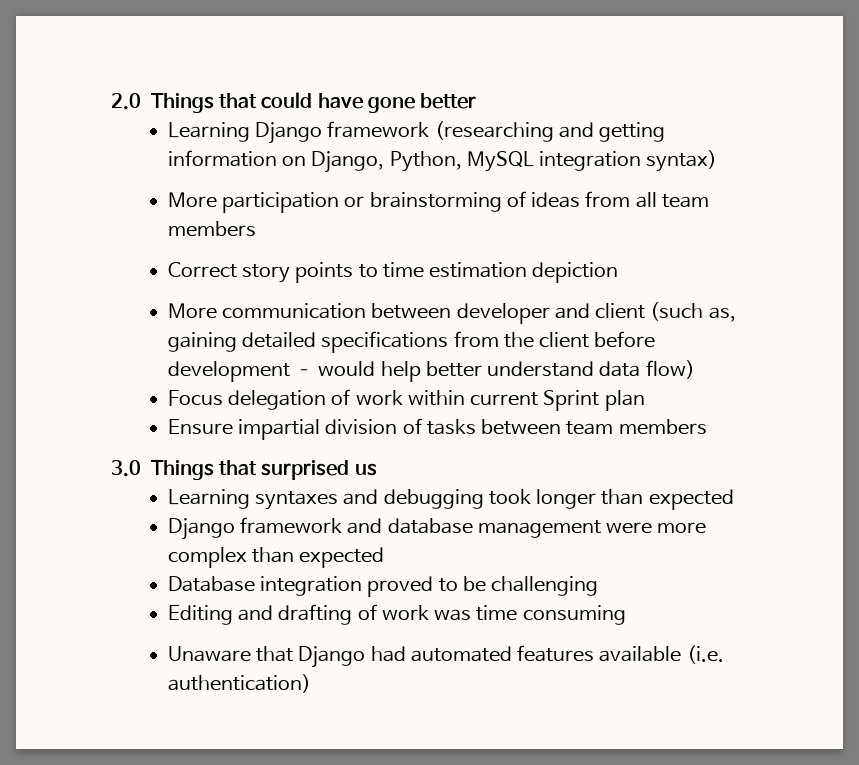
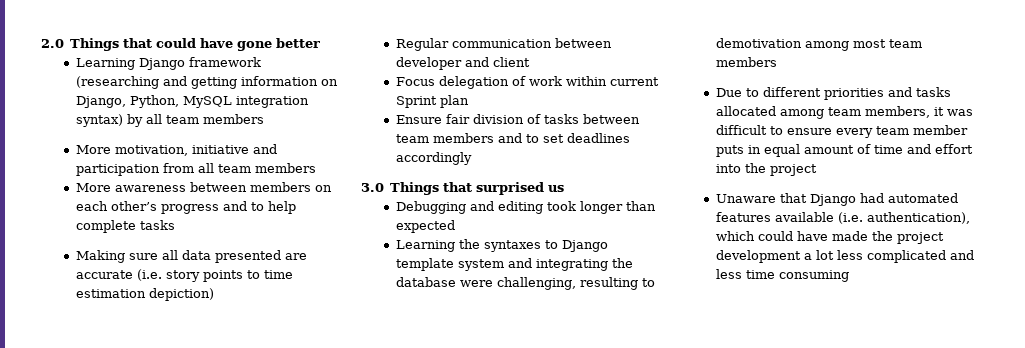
- Learning Django framework (researching and getting information on Django, Python, MySQL integration syntax)
- More participation or brainstorming of ideas from all team members
- Correct story points to time estimation depiction
- More communication between developer and client (such as, gaining detailed specifications from the client before development – would help better understand data flow)
+ Learning Django framework (researching and getting information on Django, Python, MySQL integration syntax) by all team members
+ More motivation, initiative and participation from all team members
+ More awareness between members on each other’s progress and to help complete tasks
+ Making sure all data presented are accurate (i.e. story points to time estimation depiction)
+ Regular communication between developer and client
- Ensure impartial division of tasks between team members
+ Ensure fair division of tasks between team members and to set deadlines accordingly
- Learning syntaxes and debugging took longer than expected
+ Debugging and editing took longer than expected
- Django framework and database management were more complex than expected
- Database integration proved to be challenging
- Editing and drafting of work was time consuming
+ Learning the syntaxes to Django template system and integrating the database were challenging, resulting to demotivation among most team members
+ Due to different priorities and tasks allocated among team members, it was difficult to ensure every team member puts in equal amount of time and effort into the project
- Unaware that Django had automated features available (i.e. authentication)
+ Unaware that Django had automated features available (i.e. authentication), which could have made the project development a lot less complicated and less time consuming

